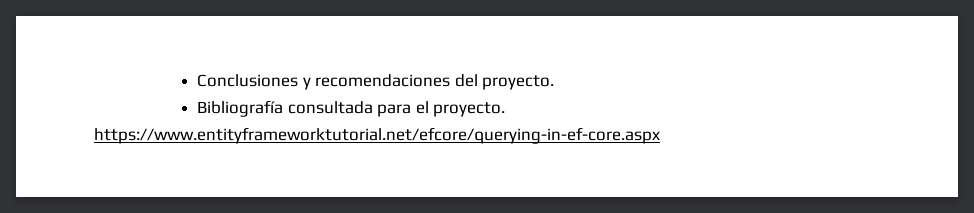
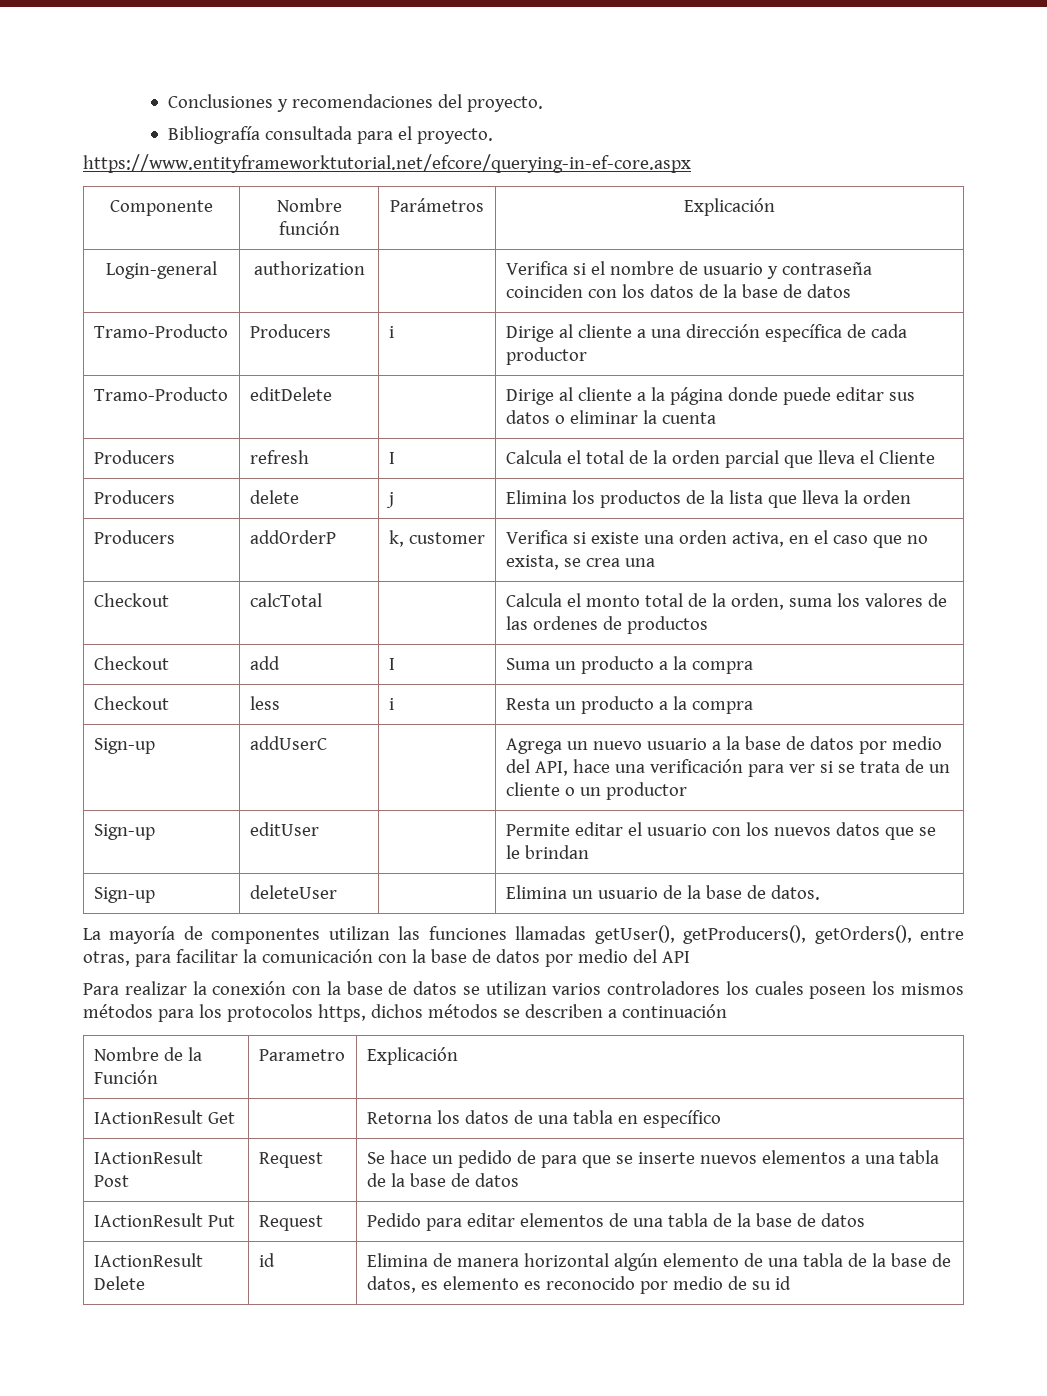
+ Componente | Nombre función | Parámetros | Explicación
+ Login-general | authorization | | Verifica si el nombre de usuario y contraseña coinciden con los datos de la base de datos
+ Tramo-Producto | Producers | i | Dirige al cliente a una dirección específica de cada productor
+ Tramo-Producto | editDelete | | Dirige al cliente a la página donde puede editar sus datos o eliminar la cuenta
+ Producers | refresh | I | Calcula el total de la orden parcial que lleva el Cliente
+ Producers | delete | j | Elimina los productos de la lista que lleva la orden
+ Producers | addOrderP | k, customer | Verifica si existe una orden activa, en el caso que no exista, se crea una
+ Checkout | calcTotal | | Calcula el monto total de la orden, suma los valores de las ordenes de productos
+ Checkout | add | I | Suma un producto a la compra
+ Checkout | less | i | Resta un producto a la compra
+ Sign-up | addUserC | | Agrega un nuevo usuario a la base de datos por medio del API, hace una verificación para ver si se trata de un cliente o un productor
+ Sign-up | editUser | | Permite editar el usuario con los nuevos datos que se le brindan
+ Sign-up | deleteUser | | Elimina un usuario de la base de datos.
+ La mayoría de componentes utilizan las funciones llamadas getUser(), getProducers(), getOrders(), entre otras, para facilitar la comunicación con la base de datos por medio del API
+ Para realizar la conexión con la base de datos se utilizan varios controladores los cuales poseen los mismos métodos para los protocolos https, dichos métodos se describen a continuación
+ Nombre de la Función | Parametro | Explicación
+ IActionResult Get | | Retorna los datos de una tabla en específico
+ IActionResult Post | Request | Se hace un pedido de para que se inserte nuevos elementos a una tabla de la base de datos
+ IActionResult Put | Request | Pedido para editar elementos de una tabla de la base de datos
+ IActionResult Delete | id | Elimina de manera horizontal algún elemento de una tabla de la base de datos, es elemento es reconocido por medio de su id

